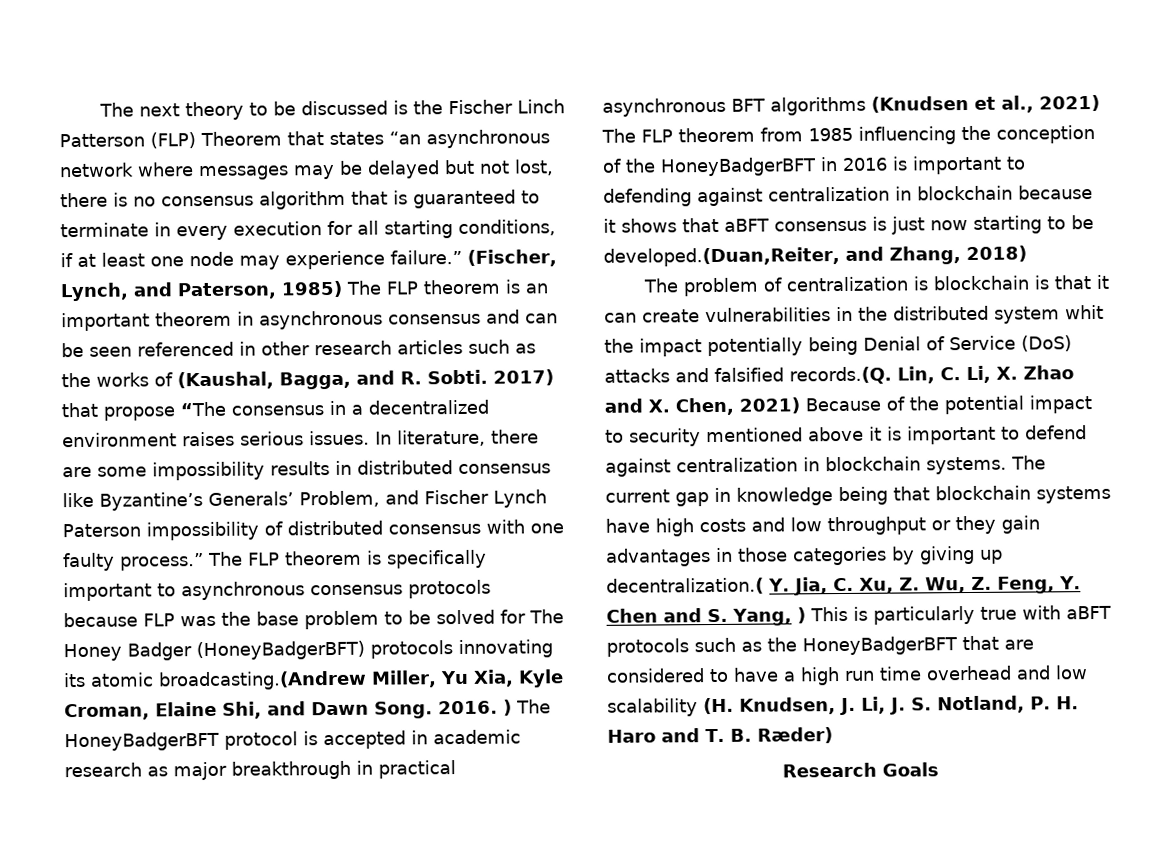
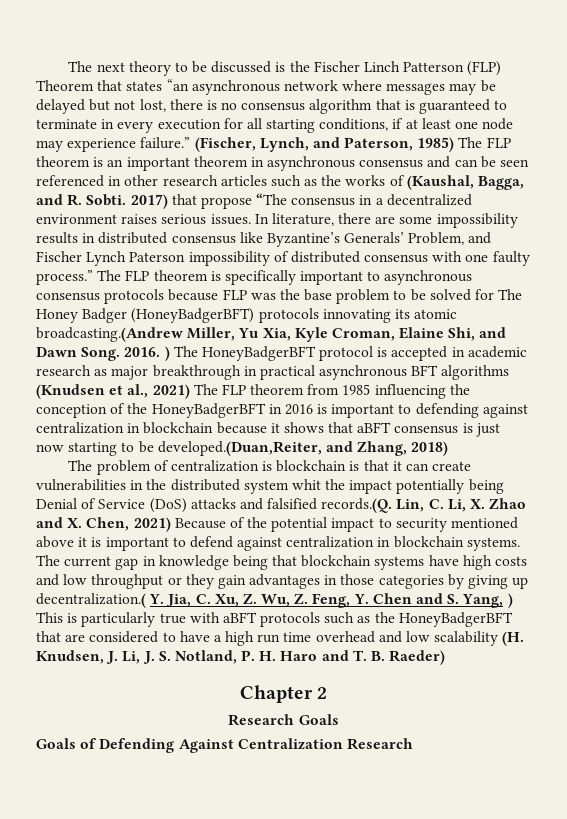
- The current gap in knowledge being that blockchain systems have high costs and low throughput or they gain advantages in those categories by giving up decentralization.( Y. Jia, C. Xu, Z. Wu, Z. Feng, Y. Chen and S. Yang, ) This is particularly true with aBFT protocols such as the HoneyBadgerBFT that are considered to have a high run time overhead and low scalability (H. Knudsen, J. Li, J. S. Notland, P. H. Haro and T. B. Ræder)
+ The current gap in knowledge being that blockchain systems have high costs and low throughput or they gain advantages in those categories by giving up decentralization.( Y. Jia, C. Xu, Z. Wu, Z. Feng, Y. Chen and S. Yang, ) This is particularly true with aBFT protocols such as the HoneyBadgerBFT that are considered to have a high run time overhead and low scalability (H. Knudsen, J. Li, J. S. Notland, P. H. Haro and T. B. Raeder)
+ Chapter 2
+ Goals of Defending Against Centralization Research

